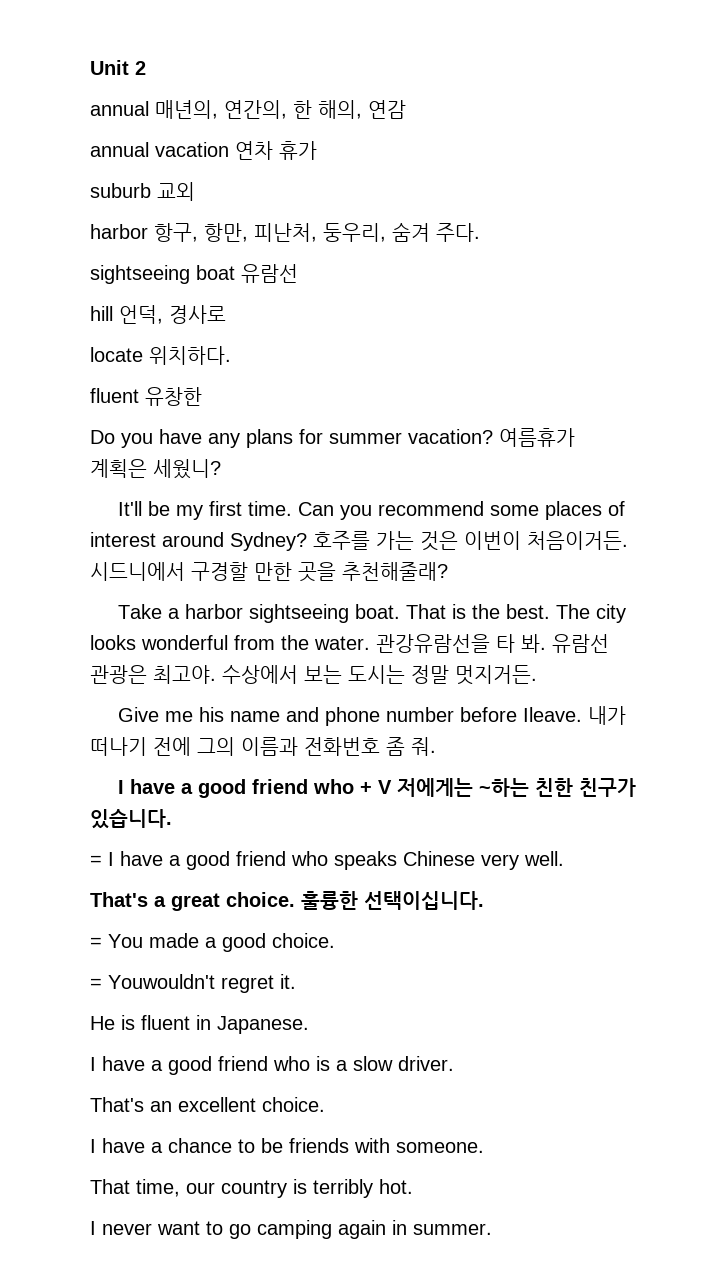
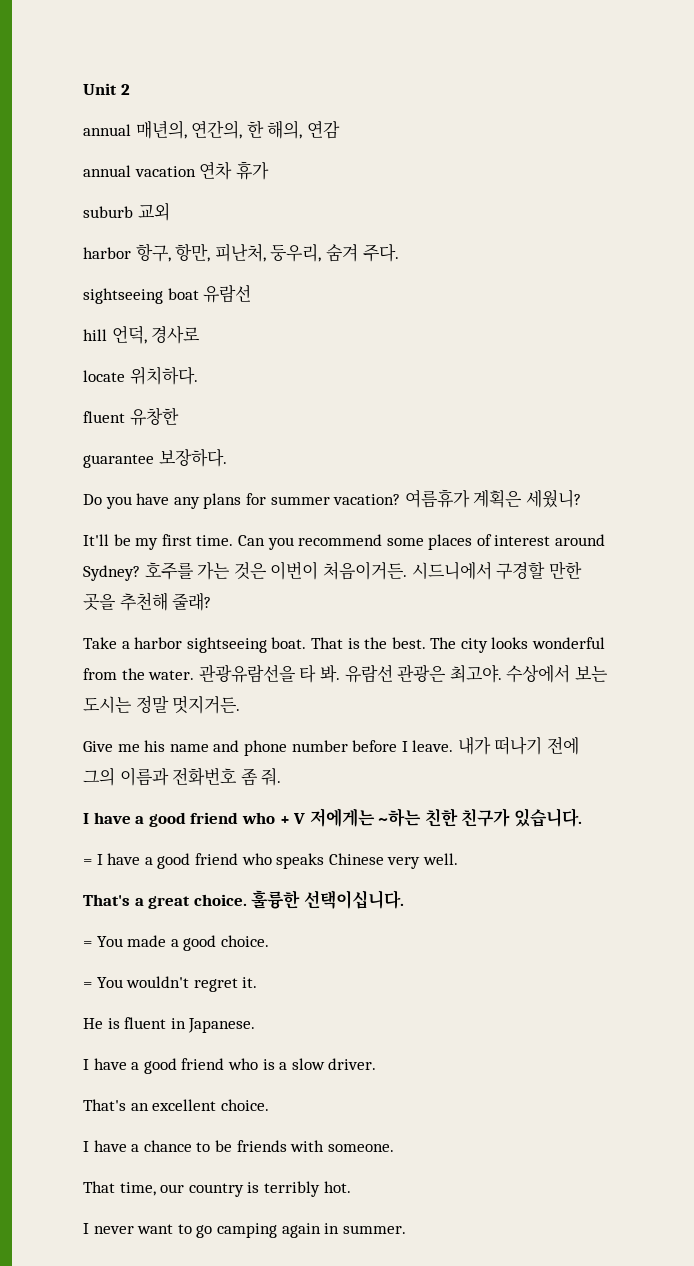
+ guarantee 보장하다.
- 시드니에서 구경할 만한 곳을 추천해줄래?
+ 시드니에서 구경할 만한 곳을 추천해 줄래?
- 관강유람선을 타 봐.
+ 관광유람선을 타 봐.
- Give me his name and phone number before Ileave.
+ Give me his name and phone number before I leave.
- = Youwouldn't regret it.
+ = You wouldn't regret it.

